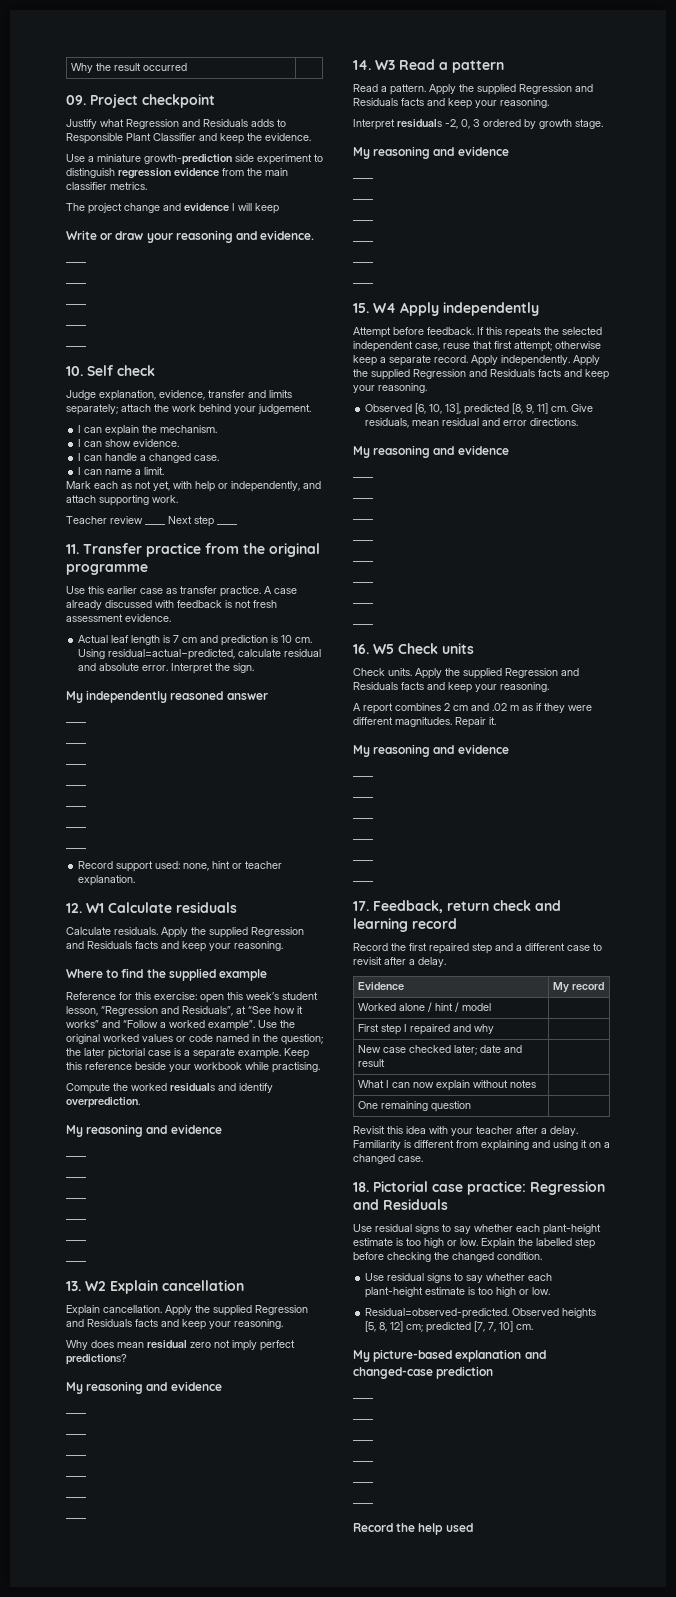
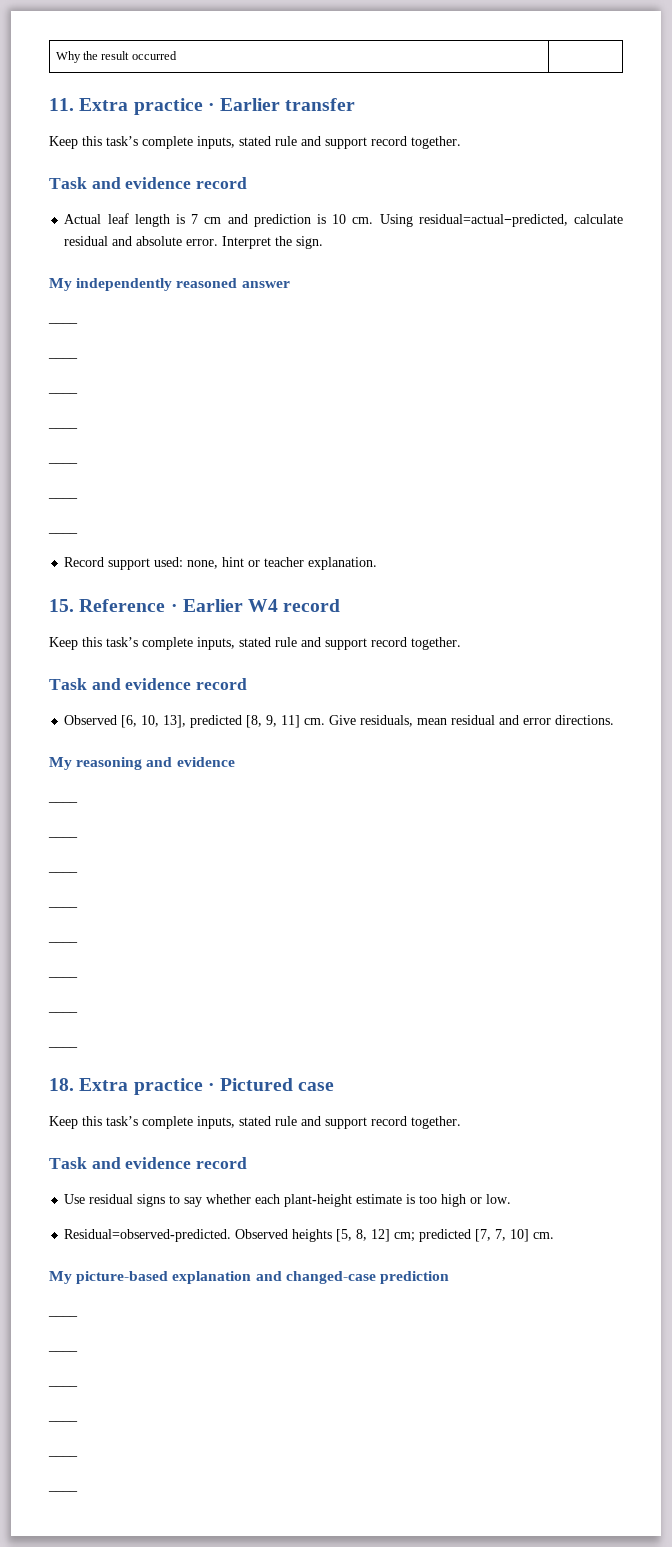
- 09. Project checkpoint
- Justify what Regression and Residuals adds to Responsible Plant Classifier and keep the evidence.
- Use a miniature growth-prediction side experiment to distinguish regression evidence from the main classifier metrics.
- The project change and evidence I will keep
- Write or draw your reasoning and evidence.
- ____
- ____
- ____
- ____
- ____
- 10. Self check
- Judge explanation, evidence, transfer and limits separately; attach the work behind your judgement.
- I can explain the mechanism.
- I can show evidence.
- I can handle a changed case.
- I can name a limit.
- Mark each as not yet, with help or independently, and attach supporting work.
- Teacher review ____ Next step ____
- 11. Transfer practice from the original programme
- Use this earlier case as transfer practice. A case already discussed with feedback is not fresh assessment evidence.
+ 11. Extra practice · Earlier transfer
+ Keep this task’s complete inputs, stated rule and support record together.
+ Task and evidence record
- 12. W1 Calculate residuals
- Calculate residuals. Apply the supplied Regression and Residuals facts and keep your reasoning.
- Where to find the supplied example
- Reference for this exercise: open this week’s student lesson, “Regression and Residuals”, at “See how it works” and “Follow a worked example”. Use the original worked values or code named in the question; the later pictorial case is a separate example. Keep this reference beside your workbook while practising.
- Compute the worked residuals and identify overprediction.
- My reasoning and evidence
- ____
- ____
- ____
- ____
- ____
- ____
- 13. W2 Explain cancellation
- Explain cancellation. Apply the supplied Regression and Residuals facts and keep your reasoning.
- Why does mean residual zero not imply perfect predictions?
- My reasoning and evidence
- ____
- ____
- ____
- ____
- ____
- ____
- 14. W3 Read a pattern
- Read a pattern. Apply the supplied Regression and Residuals facts and keep your reasoning.
- Interpret residuals -2, 0, 3 ordered by growth stage.
- My reasoning and evidence
- ____
- ____
- ____
- ____
- ____
- ____
- 15. W4 Apply independently
- Attempt before feedback. If this repeats the selected independent case, reuse that first attempt; otherwise keep a separate record. Apply independently. Apply the supplied Regression and Residuals facts and keep your reasoning.
+ 15. Reference · Earlier W4 record
+ Keep this task’s complete inputs, stated rule and support record together.
+ Task and evidence record
- 16. W5 Check units
- Check units. Apply the supplied Regression and Residuals facts and keep your reasoning.
- A report combines 2 cm and .02 m as if they were different magnitudes. Repair it.
- My reasoning and evidence
- ____
- ____
- ____
- ____
- ____
- ____
- 17. Feedback, return check and learning record
- Record the first repaired step and a different case to revisit after a delay.
- Evidence | My record
- Worked alone / hint / model |
- First step I repaired and why |
- New case checked later; date and result |
- What I can now explain without notes |
- One remaining question |
- Revisit this idea with your teacher after a delay. Familiarity is different from explaining and using it on a changed case.
- 18. Pictorial case practice: Regression and Residuals
- Use residual signs to say whether each plant-height estimate is too high or low. Explain the labelled step before checking the changed condition.
+ 18. Extra practice · Pictured case
+ Keep this task’s complete inputs, stated rule and support record together.
+ Task and evidence record
- Record the help used

